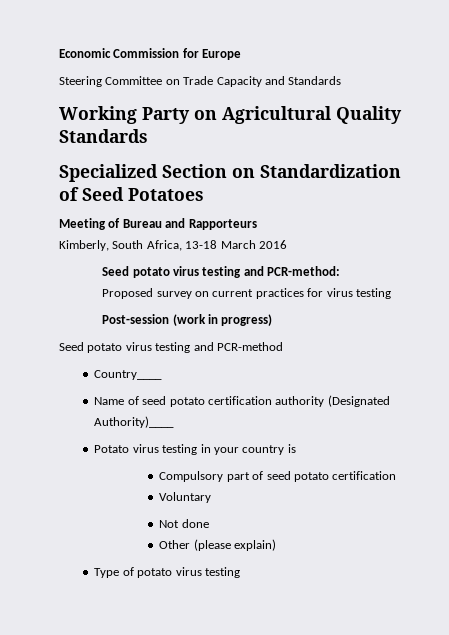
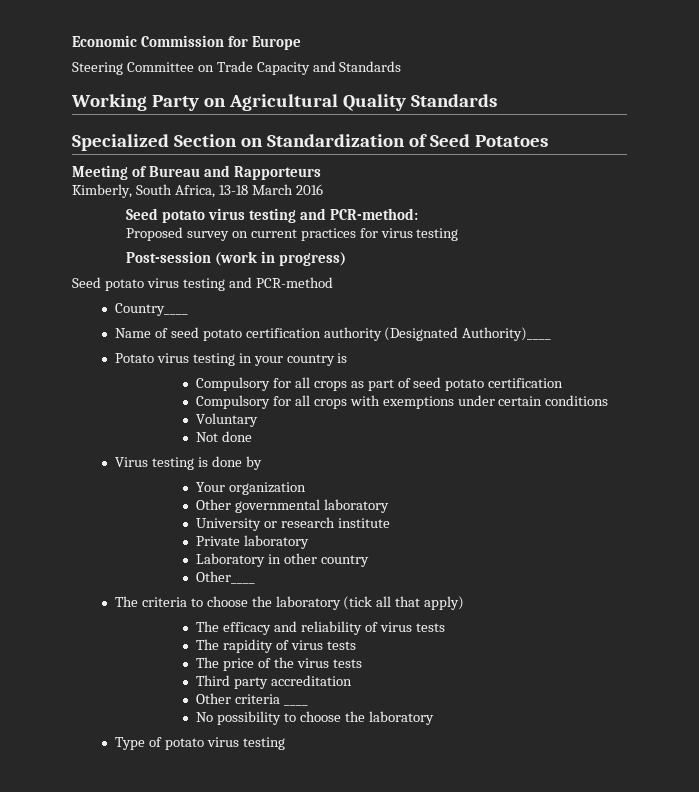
- Compulsory part of seed potato certification
+ Compulsory for all crops as part of seed potato certification
+ Compulsory for all crops with exemptions under certain conditions
  Voluntary
  Not done
- Other (please explain)
+ Virus testing is done by
+ Your organization
+ Other governmental laboratory
+ University or research institute
+ Private laboratory
+ Laboratory in other country
+ Other____
+ The criteria to choose the laboratory (tick all that apply)
+ The efficacy and reliability of virus tests
+ The rapidity of virus tests
+ The price of the virus tests
+ Third party accreditation
+ Other criteria ____
+ No possibility to choose the laboratory

